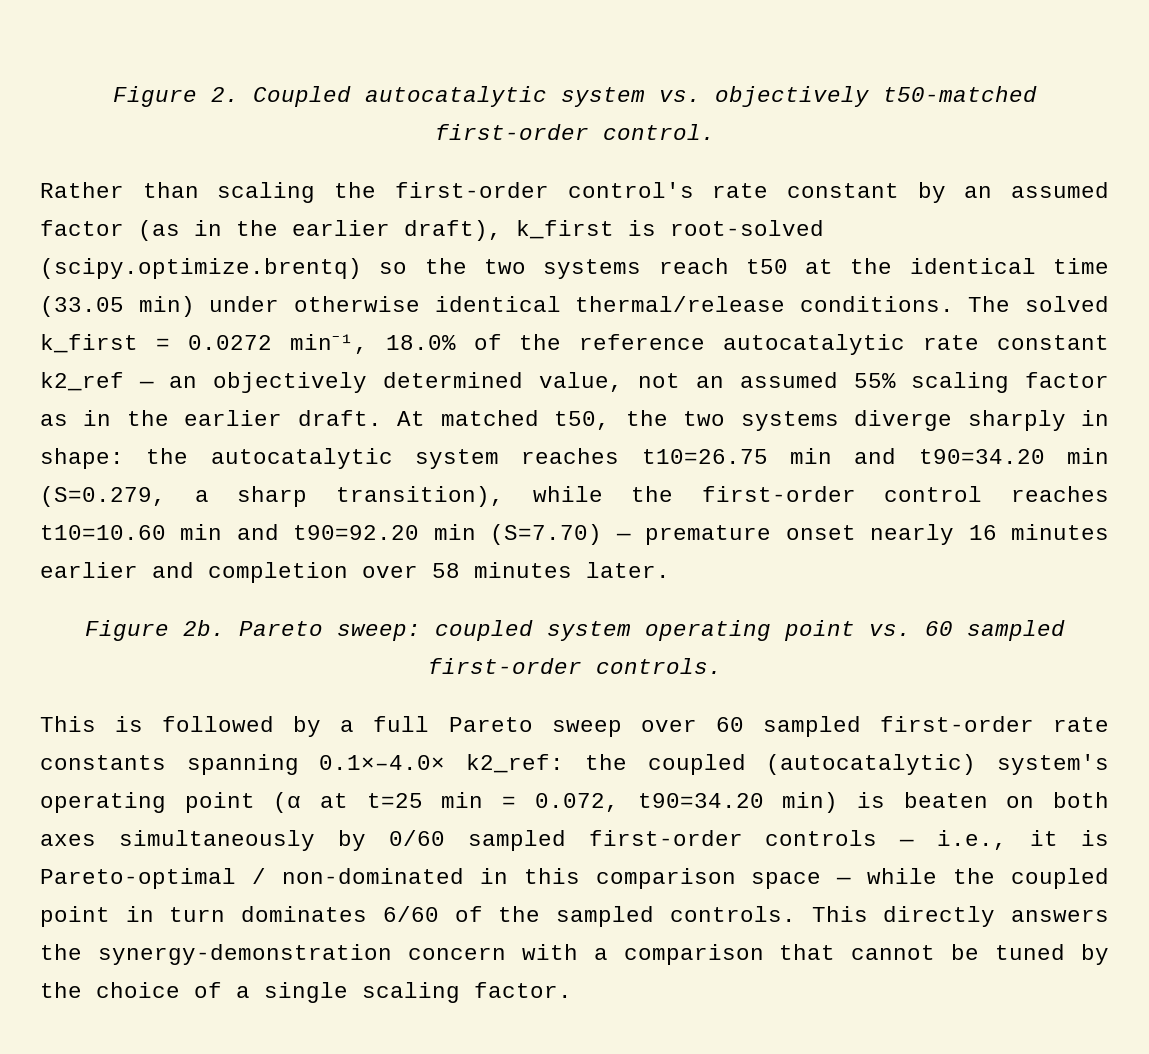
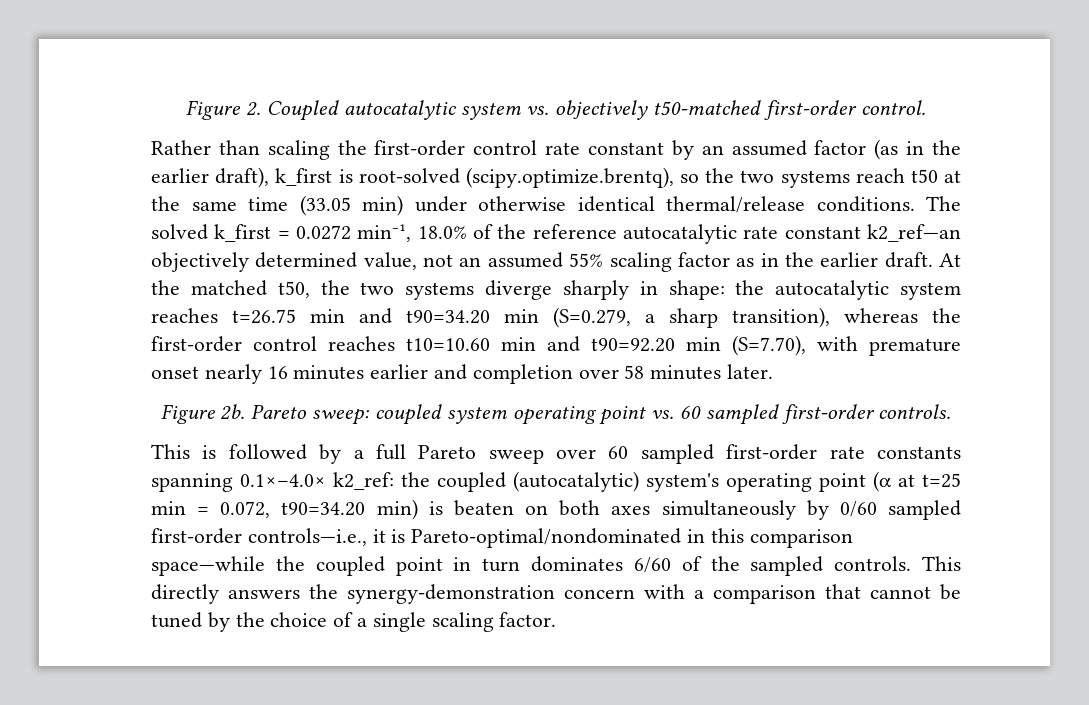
- Rather than scaling the first-order control's rate constant by an assumed factor (as in the earlier draft), k_first is root-solved (scipy.optimize.brentq) so the two systems reach t50 at the identical time (33.05 min) under otherwise identical thermal/release conditions.
+ Rather than scaling the first-order control rate constant by an assumed factor (as in the earlier draft), k_first is root-solved (scipy.optimize.brentq), so the two systems reach t50 at the same time (33.05 min) under otherwise identical thermal/release conditions.
- The solved k_first = 0.0272 min⁻¹, 18.0% of the reference autocatalytic rate constant k2_ref — an objectively determined value, not an assumed 55% scaling factor as in the earlier draft.
+ The solved k_first = 0.0272 min⁻¹, 18.0% of the reference autocatalytic rate constant k2_ref—an objectively determined value, not an assumed 55% scaling factor as in the earlier draft.
- At matched t50, the two systems diverge sharply in shape: the autocatalytic system reaches t10=26.75 min and t90=34.20 min (S=0.279, a sharp transition), while the first-order control reaches t10=10.60 min and t90=92.20 min (S=7.70) — premature onset nearly 16 minutes earlier and completion over 58 minutes later.
+ At the matched t50, the two systems diverge sharply in shape: the autocatalytic system reaches t=26.75 min and t90=34.20 min (S=0.279, a sharp transition), whereas the first-order control reaches t10=10.60 min and t90=92.20 min (S=7.70), with premature onset nearly 16 minutes earlier and completion over 58 minutes later.
- This is followed by a full Pareto sweep over 60 sampled first-order rate constants spanning 0.1×–4.0× k2_ref: the coupled (autocatalytic) system's operating point (α at t=25 min = 0.072, t90=34.20 min) is beaten on both axes simultaneously by 0/60 sampled first-order controls — i.e., it is Pareto-optimal / non-dominated in this comparison space — while the coupled point in turn dominates 6/60 of the sampled controls.
+ This is followed by a full Pareto sweep over 60 sampled first-order rate constants spanning 0.1×–4.0× k2_ref: the coupled (autocatalytic) system's operating point (α at t=25 min = 0.072, t90=34.20 min) is beaten on both axes simultaneously by 0/60 sampled first-order controls—i.e., it is Pareto-optimal/nondominated in this comparison space—while the coupled point in turn dominates 6/60 of the sampled controls.

